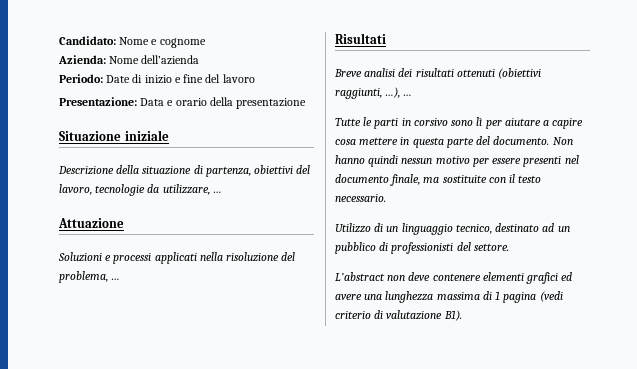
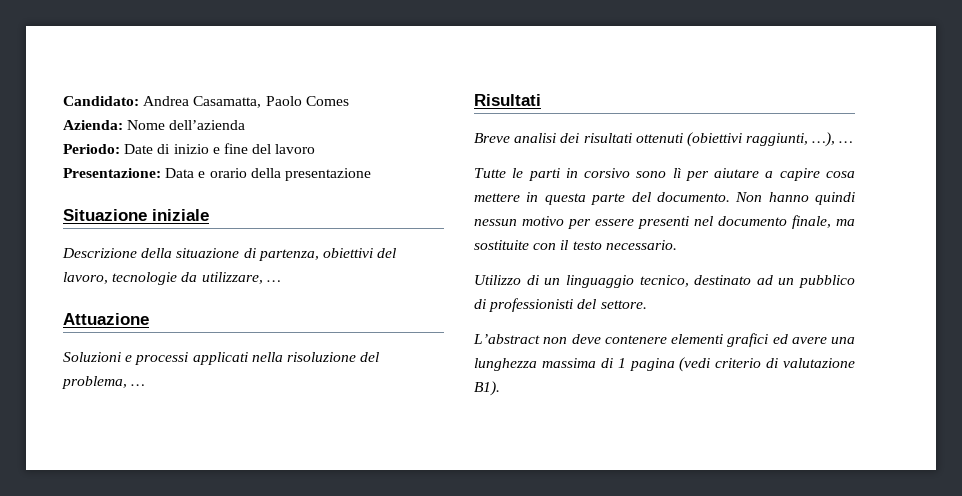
- Candidato: Nome e cognome
+ Candidato: Andrea Casamatta, Paolo Comes

